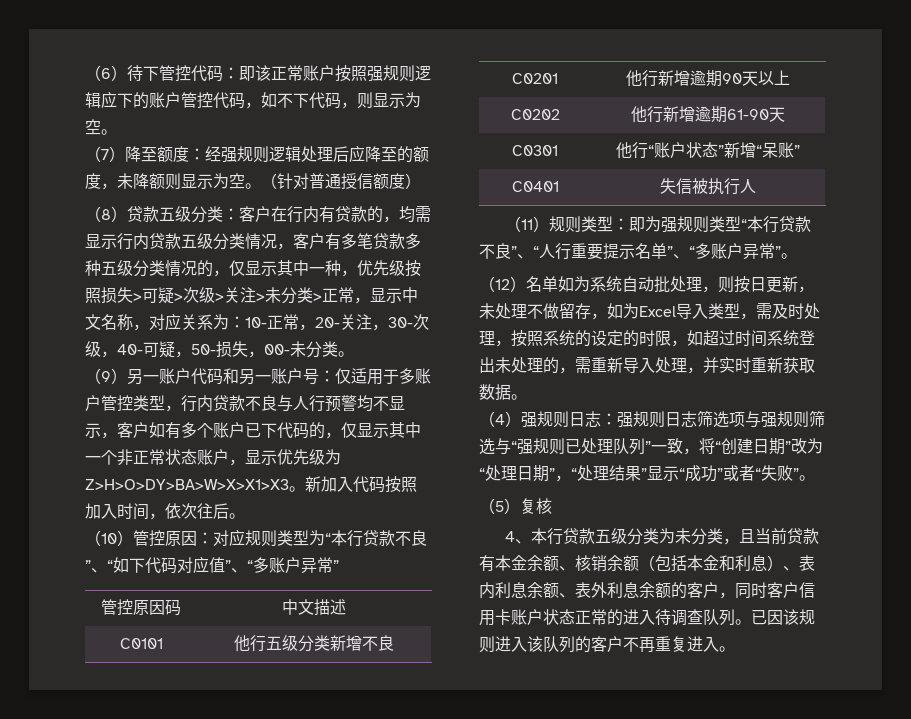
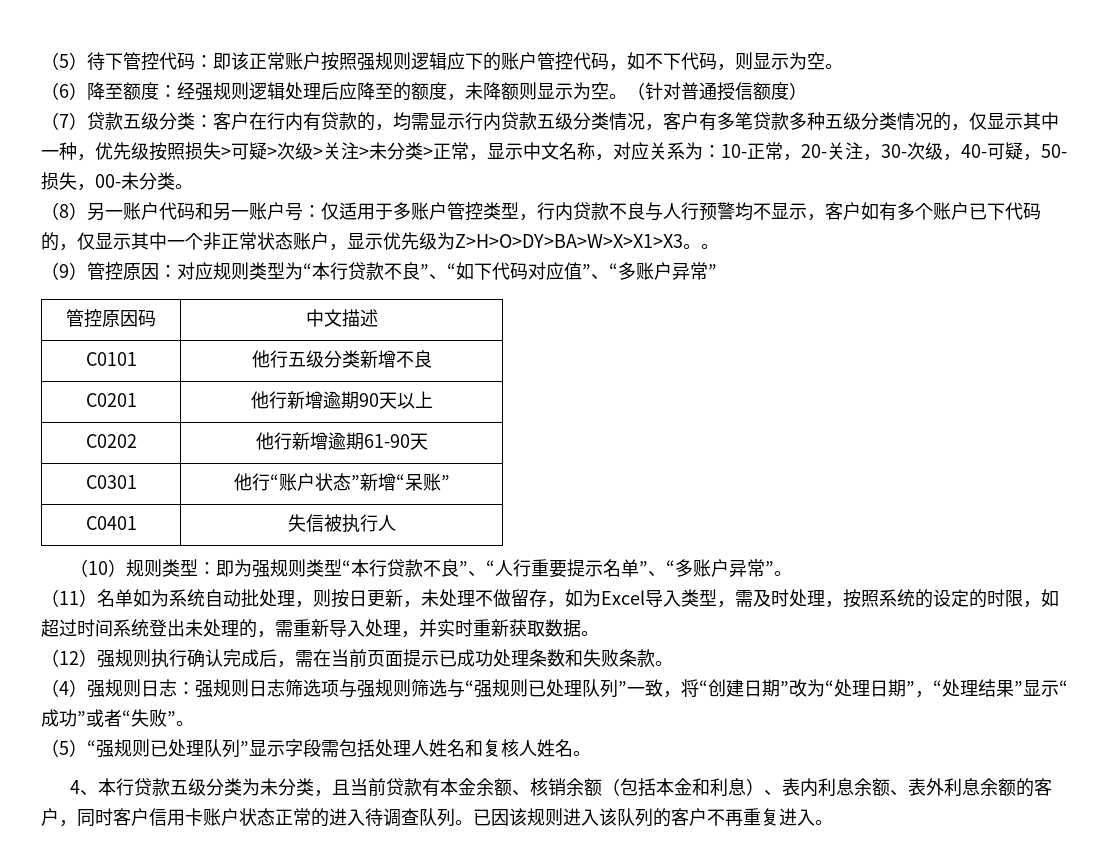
- （6）待下管控代码：即该正常账户按照强规则逻辑应下的账户管控代码，如不下代码，则显示为空。
+ （5）待下管控代码：即该正常账户按照强规则逻辑应下的账户管控代码，如不下代码，则显示为空。
- （7）降至额度：经强规则逻辑处理后应降至的额度，未降额则显示为空。
+ （6）降至额度：经强规则逻辑处理后应降至的额度，未降额则显示为空。
- （8）贷款五级分类：
+ （7）贷款五级分类：
- （9）另一账户代码和另一账户号：仅适用于多账户管控类型，行内贷款不良与人行预警均不显示，客户如有多个账户已下代码的，仅显示其中一个非正常状态账户，显示优先级为Z>H>O>DY>BA>W>X>X1>X3。新加入代码按照加入时间，依次往后。
- （10）管控原因：
+ （8）另一账户代码和另一账户号：仅适用于多账户管控类型，行内贷款不良与人行预警均不显示，客户如有多个账户已下代码的，仅显示其中一个非正常状态账户，显示优先级为Z>H>O>DY>BA>W>X>X1>X3。。
+ （9）管控原因：
- （11）规则类型：即为强规则类型“本行贷款不良”、“人行重要提示名单”、“多账户异常”。
+ （10）规则类型：即为强规则类型“本行贷款不良”、“人行重要提示名单”、“多账户异常”。
- （12）名单如为系统自动批处理，则按日更新，未处理不做留存，如为Excel导入类型，需及时处理，按照系统的设定的时限，如超过时间系统登出未处理的，需重新导入处理，并实时重新获取数据。
+ （11）名单如为系统自动批处理，则按日更新，未处理不做留存，如为Excel导入类型，需及时处理，按照系统的设定的时限，如超过时间系统登出未处理的，需重新导入处理，并实时重新获取数据。
+ （12）强规则执行确认完成后，需在当前页面提示已成功处理条数和失败条款。
- （5）复核
+ （5）“强规则已处理队列”显示字段需包括处理人姓名和复核人姓名。

